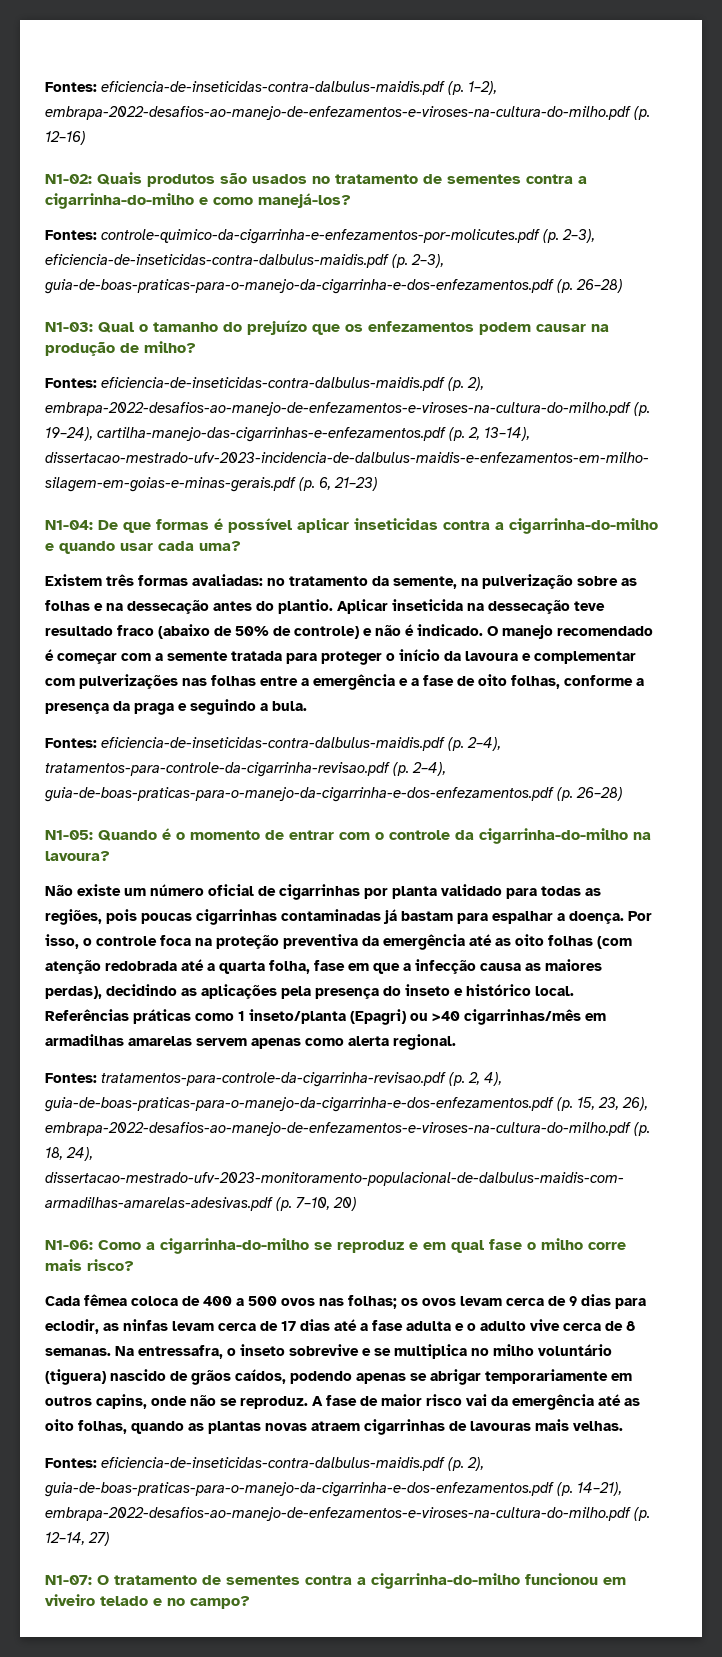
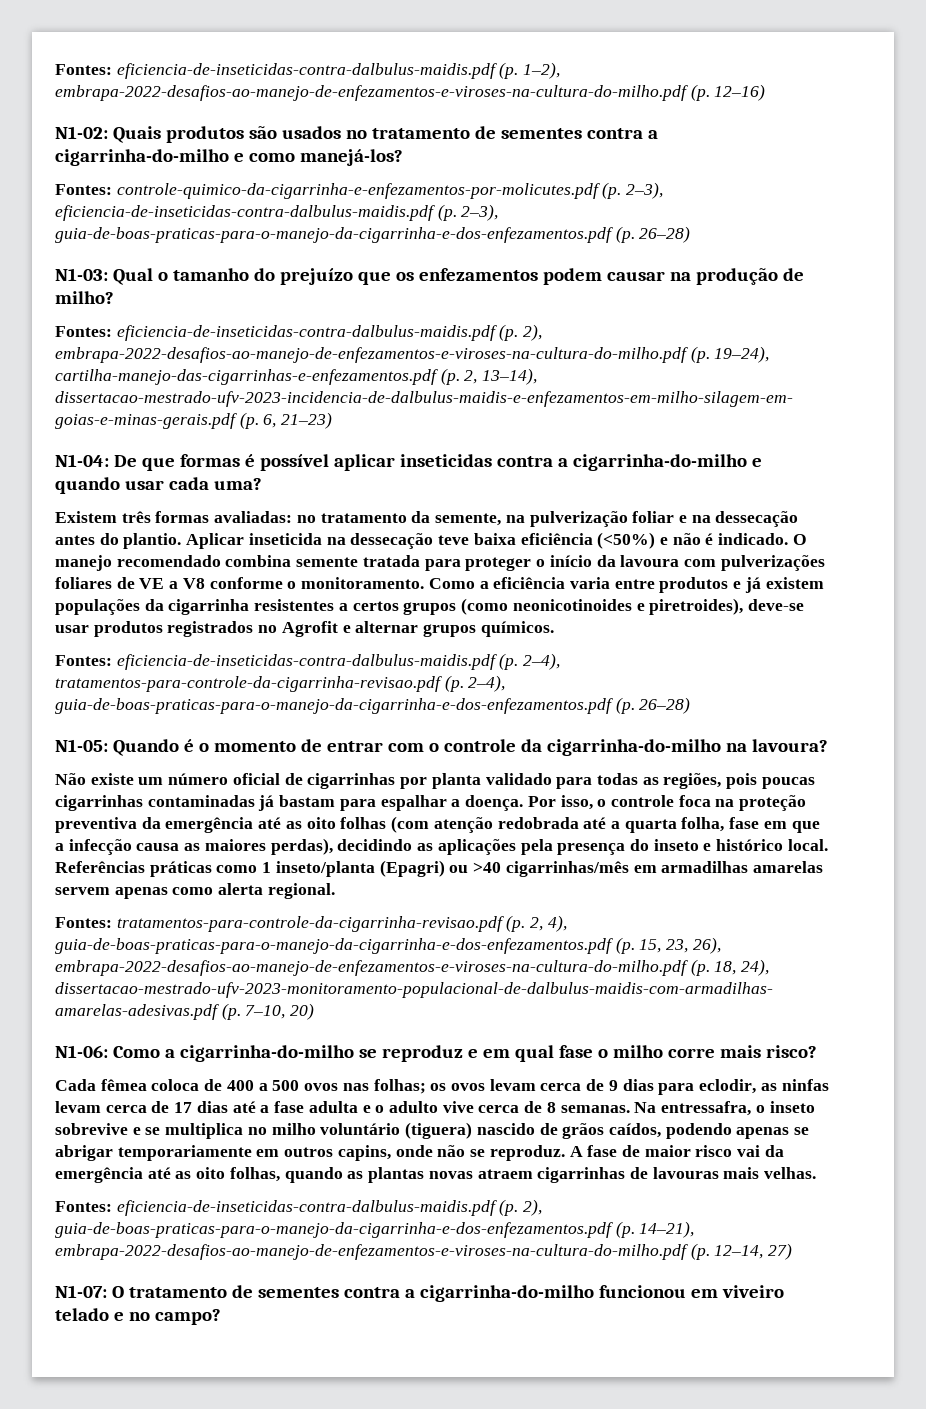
- Existem três formas avaliadas: no tratamento da semente, na pulverização sobre as folhas e na dessecação antes do plantio.
+ Existem três formas avaliadas: no tratamento da semente, na pulverização foliar e na dessecação antes do plantio.
- Aplicar inseticida na dessecação teve resultado fraco (abaixo de 50% de controle) e não é indicado.
+ Aplicar inseticida na dessecação teve baixa eficiência (<50%) e não é indicado.
- O manejo recomendado é começar com a semente tratada para proteger o início da lavoura e complementar com pulverizações nas folhas entre a emergência e a fase de oito folhas, conforme a presença da praga e seguindo a bula.
+ O manejo recomendado combina semente tratada para proteger o início da lavoura com pulverizações foliares de VE a V8 conforme o monitoramento. Como a eficiência varia entre produtos e já existem populações da cigarrinha resistentes a certos grupos (como neonicotinoides e piretroides), deve-se usar produtos registrados no Agrofit e alternar grupos químicos.

